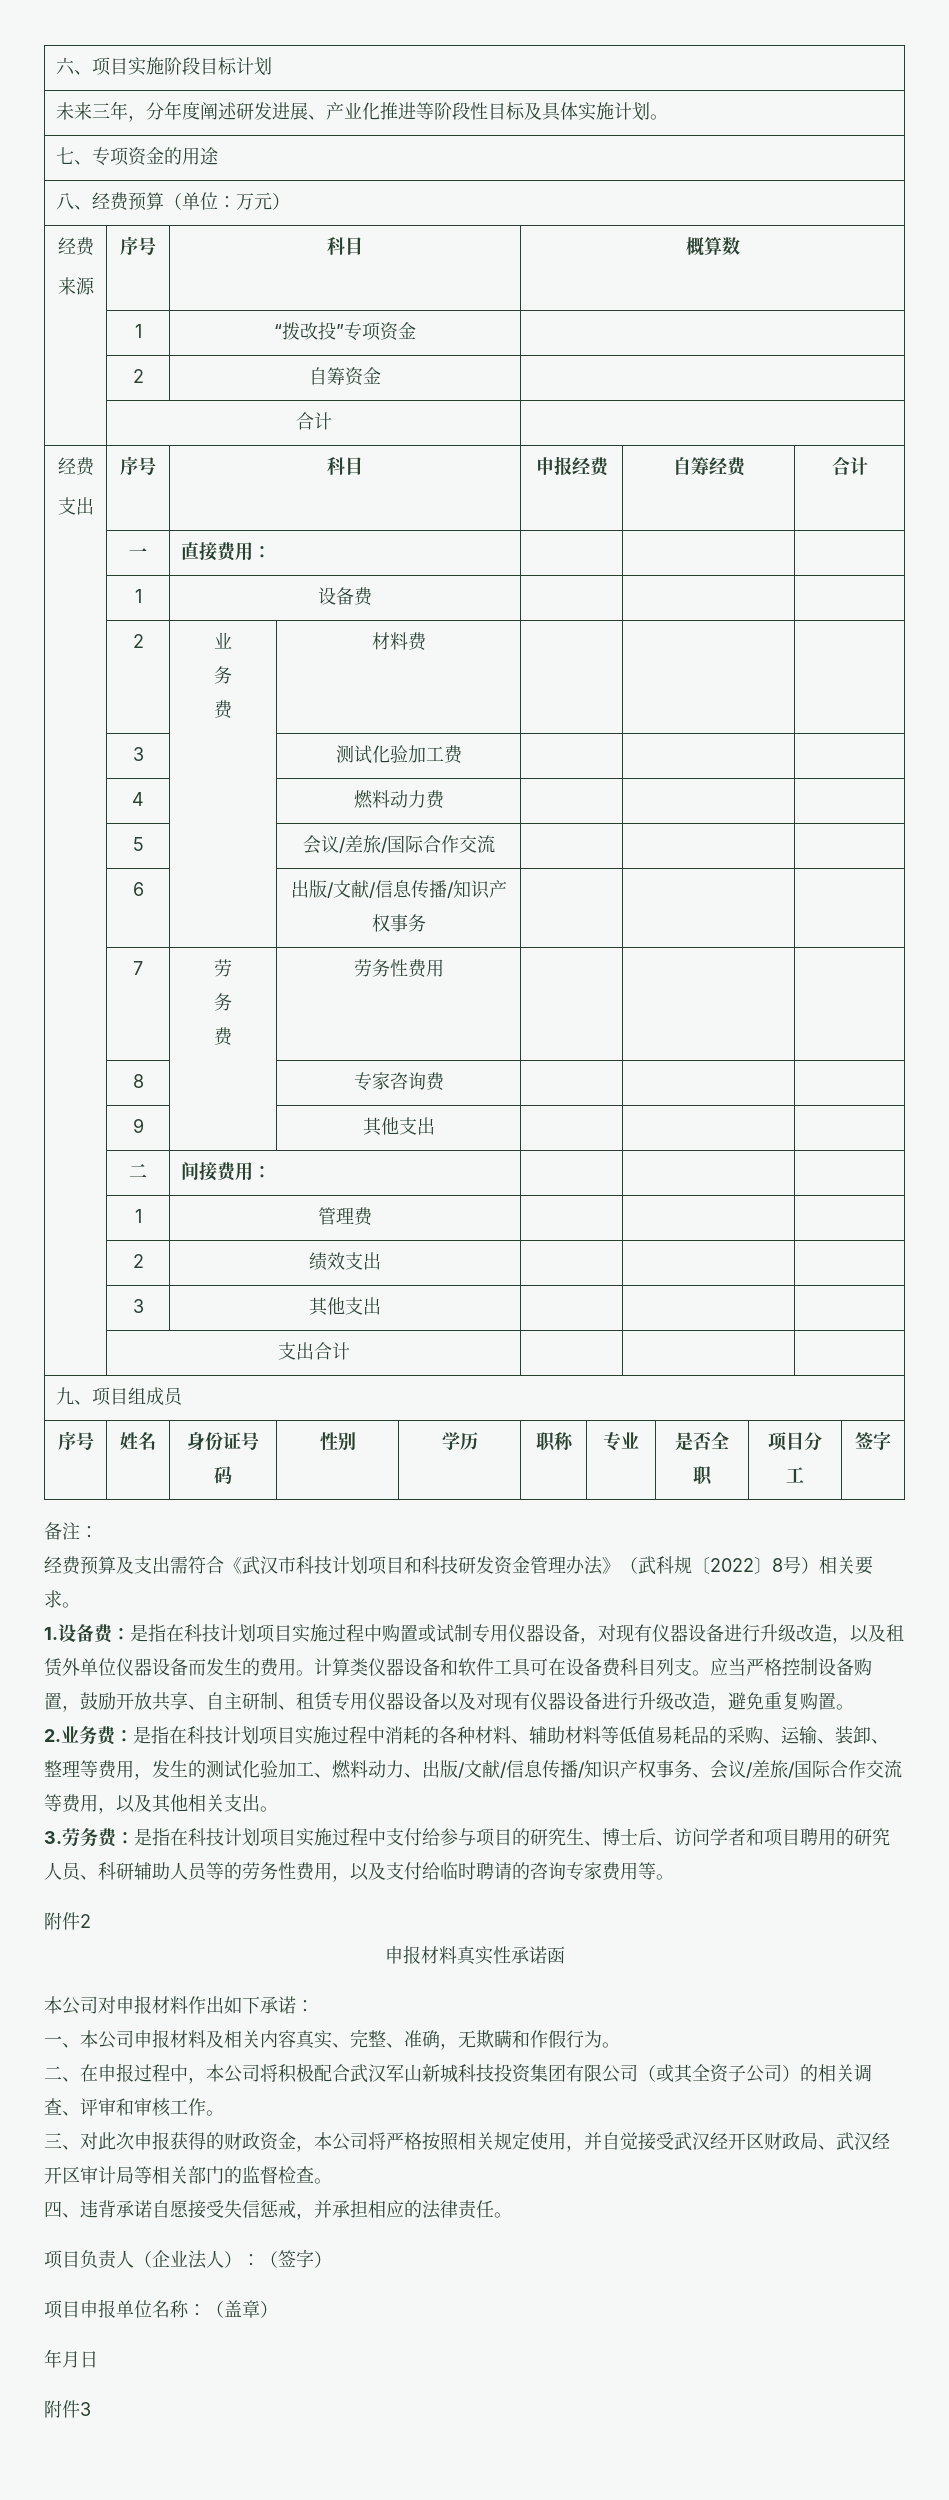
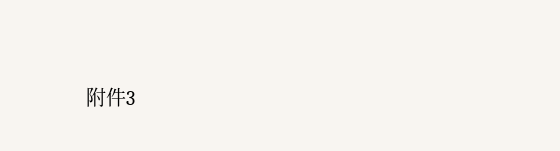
- 六、项目实施阶段目标计划
- 未来三年，分年度阐述研发进展、产业化推进等阶段性目标及具体实施计划。
- 七、专项资金的用途
- 八、经费预算（单位：万元）
- 经费
- 来源 | 序号 | 科目 | 概算数
- | 1 | “拨改投”专项资金 |
- | 2 | 自筹资金 |
- | 合计 |
- 经费
- 支出 | 序号 | 科目 | 申报经费 | 自筹经费 | 合计
- | 一 | 直接费用： | | |
- | 1 | 设备费 | | |
- | 2 | 业
- 务
- 费 | 材料费 | | |
- | 3 | | 测试化验加工费 | | |
- | 4 | | 燃料动力费 | | |
- | 5 | | 会议/差旅/国际合作交流 | | |
- | 6 | | 出版/文献/信息传播/知识产权事务 | | |
- | 7 | 劳
- 务
- 费 | 劳务性费用 | | |
- | 8 | | 专家咨询费 | | |
- | 9 | | 其他支出 | | |
- | 二 | 间接费用： | | |
- | 1 | 管理费 | | |
- | 2 | 绩效支出 | | |
- | 3 | 其他支出 | | |
- | 支出合计 | | |
- 九、项目组成员
- 序号 | 姓名 | 身份证号码 | 性别 | 学历 | 职称 | 专业 | 是否全职 | 项目分工 | 签字
- 备注：
- 经费预算及支出需符合《武汉市科技计划项目和科技研发资金管理办法》（武科规〔2022〕8号）相关要求。
- 1.设备费：是指在科技计划项目实施过程中购置或试制专用仪器设备，对现有仪器设备进行升级改造，以及租赁外单位仪器设备而发生的费用。计算类仪器设备和软件工具可在设备费科目列支。应当严格控制设备购置，鼓励开放共享、自主研制、租赁专用仪器设备以及对现有仪器设备进行升级改造，避免重复购置。
- 2.业务费：是指在科技计划项目实施过程中消耗的各种材料、辅助材料等低值易耗品的采购、运输、装卸、整理等费用，发生的测试化验加工、燃料动力、出版/文献/信息传播/知识产权事务、会议/差旅/国际合作交流等费用，以及其他相关支出。
- 3.劳务费：是指在科技计划项目实施过程中支付给参与项目的研究生、博士后、访问学者和项目聘用的研究人员、科研辅助人员等的劳务性费用，以及支付给临时聘请的咨询专家费用等。
- 附件2
- 申报材料真实性承诺函
- 本公司对申报材料作出如下承诺：
- 一、本公司申报材料及相关内容真实、完整、准确，无欺瞒和作假行为。
- 二、在申报过程中，本公司将积极配合武汉军山新城科技投资集团有限公司（或其全资子公司）的相关调查、评审和审核工作。
- 三、对此次申报获得的财政资金，本公司将严格按照相关规定使用，并自觉接受武汉经开区财政局、武汉经开区审计局等相关部门的监督检查。
- 四、违背承诺自愿接受失信惩戒，并承担相应的法律责任。
- 项目负责人（企业法人）：（签字）
- 项目申报单位名称：（盖章）
- 年月日

